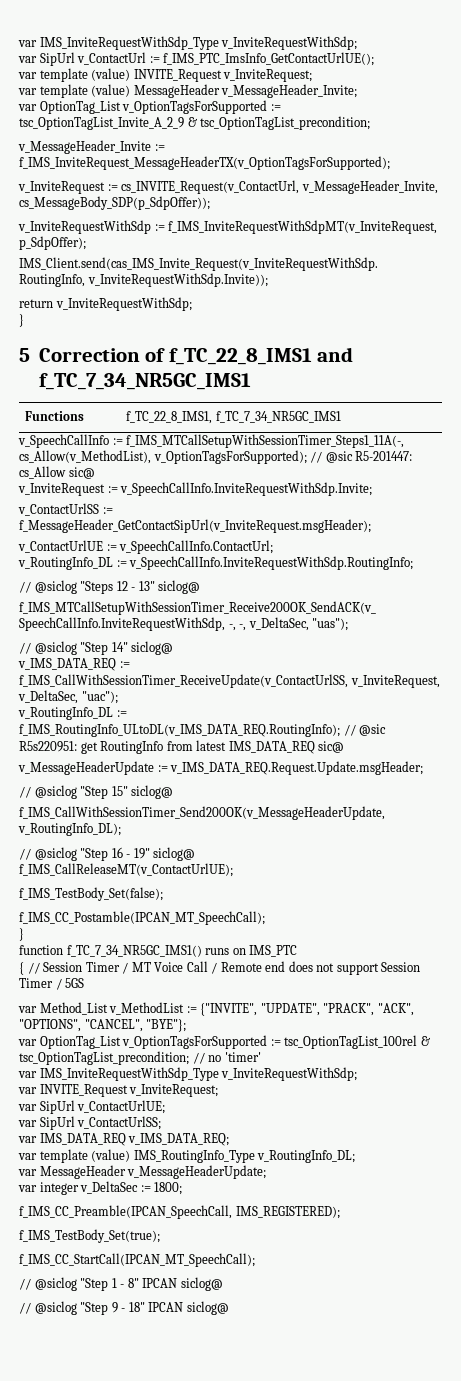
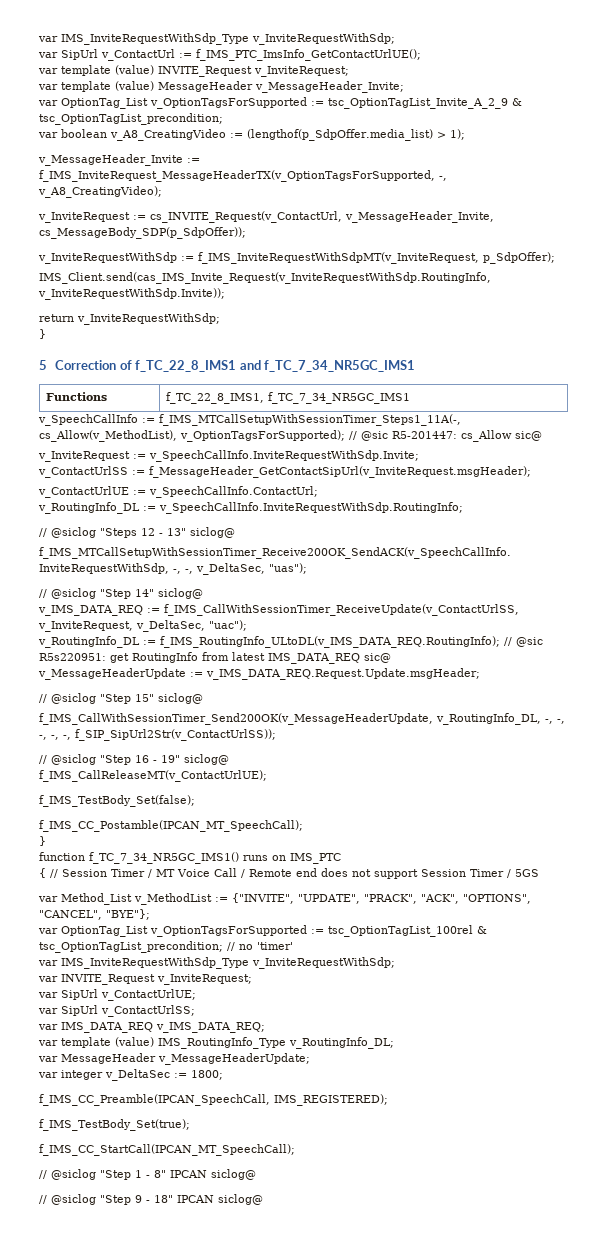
+ var boolean v_A8_CreatingVideo := (lengthof(p_SdpOffer.media_list) > 1);
- v_MessageHeader_Invite := f_IMS_InviteRequest_MessageHeaderTX(v_OptionTagsForSupported);
+ v_MessageHeader_Invite := f_IMS_InviteRequest_MessageHeaderTX(v_OptionTagsForSupported, -, v_A8_CreatingVideo);
- f_IMS_CallWithSessionTimer_Send200OK(v_MessageHeaderUpdate, v_RoutingInfo_DL);
+ f_IMS_CallWithSessionTimer_Send200OK(v_MessageHeaderUpdate, v_RoutingInfo_DL, -, -, -, -, -, f_SIP_SipUrl2Str(v_ContactUrlSS));

